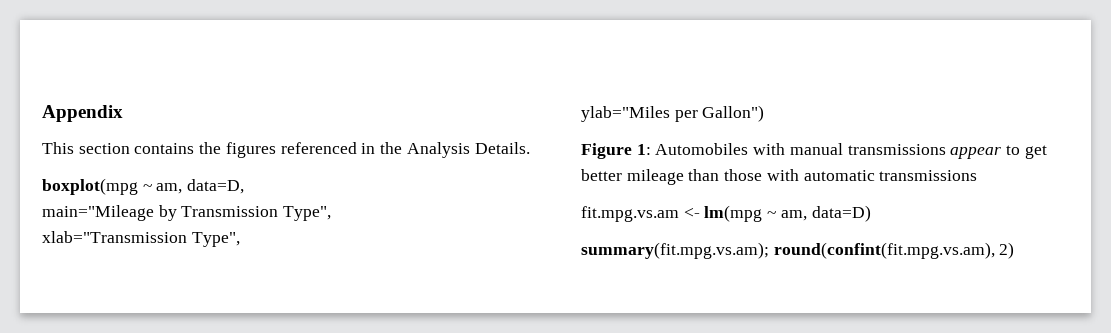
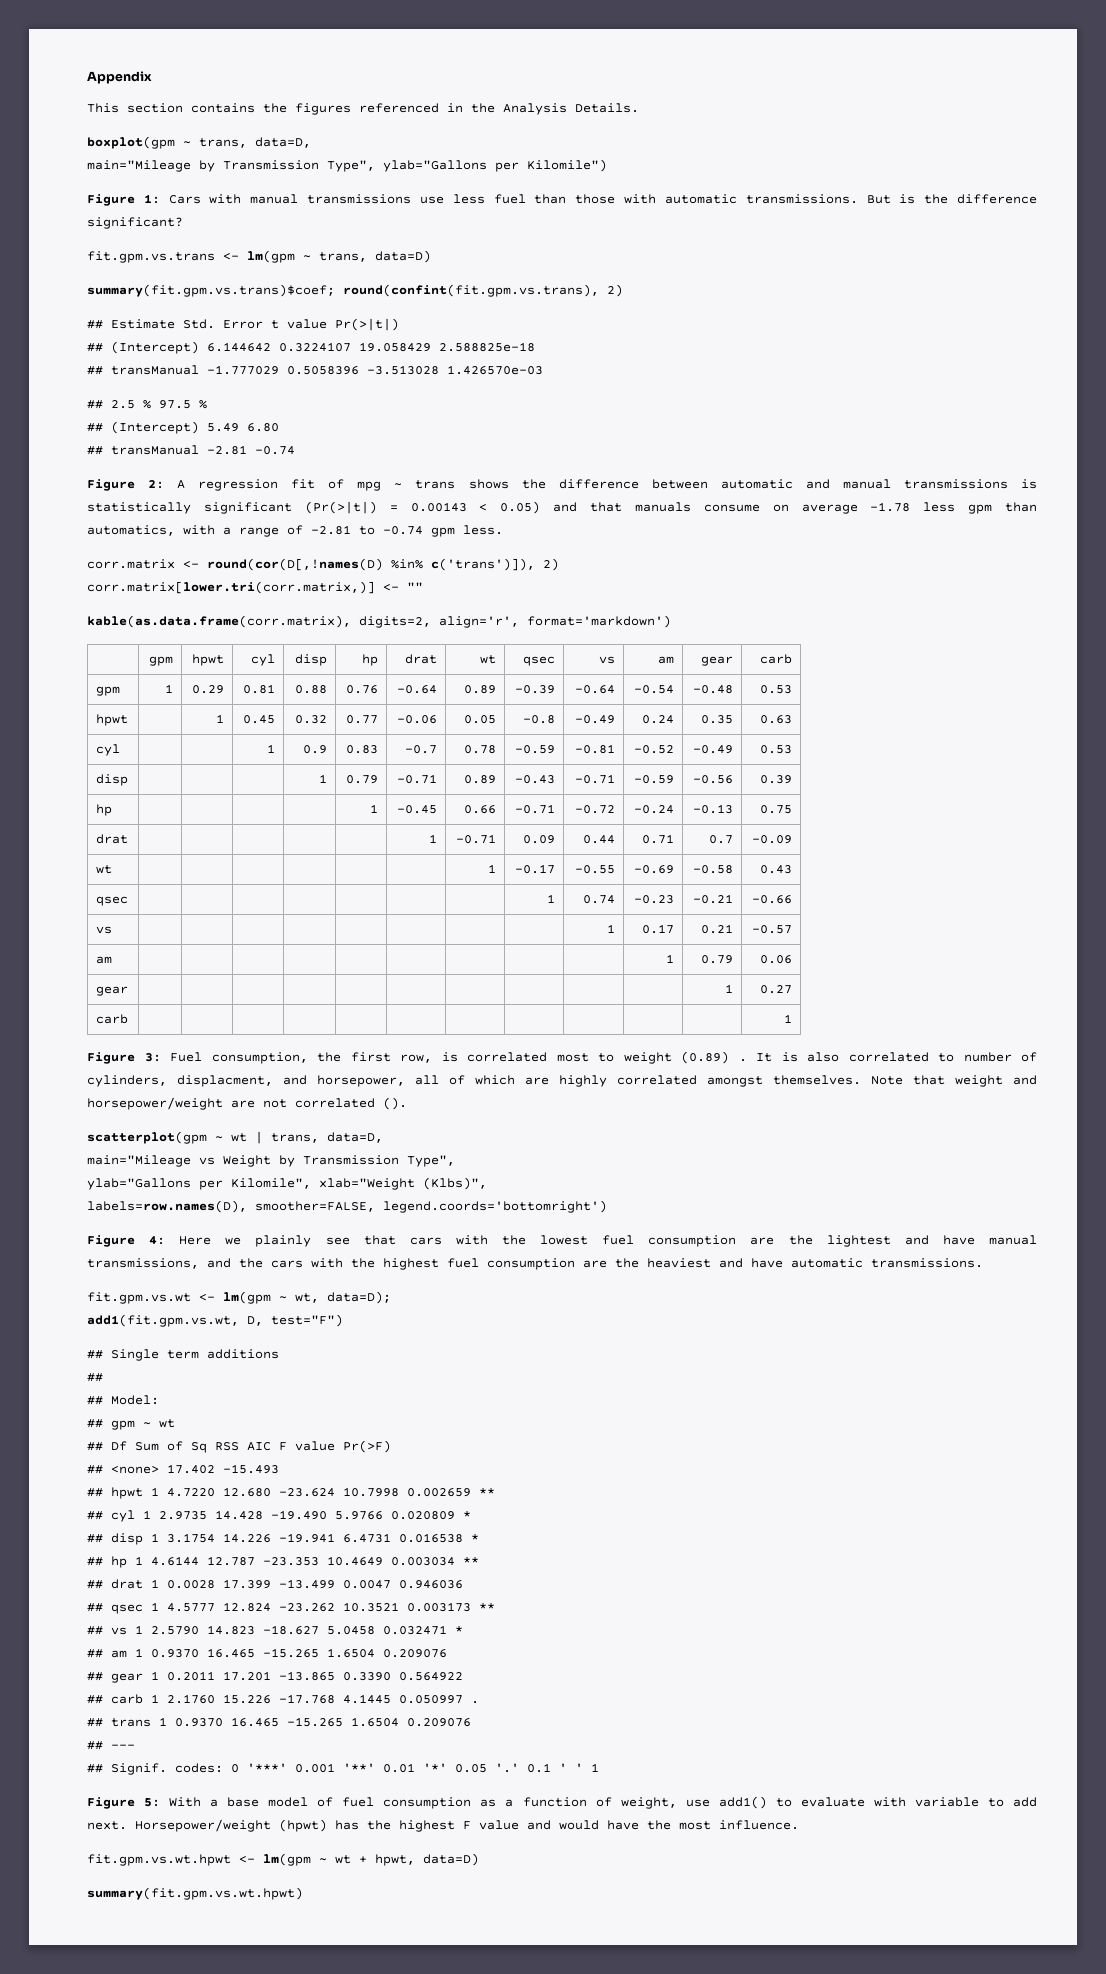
- boxplot(mpg ~ am, data=D,
+ boxplot(gpm ~ trans, data=D,
- main="Mileage by Transmission Type",
- xlab="Transmission Type",
- ylab="Miles per Gallon")
+ main="Mileage by Transmission Type", ylab="Gallons per Kilomile")
- Figure 1: Automobiles with manual transmissions appear to get better mileage than those with automatic transmissions
- fit.mpg.vs.am <- lm(mpg ~ am, data=D)
- summary(fit.mpg.vs.am); round(confint(fit.mpg.vs.am), 2)
+ Figure 1: Cars with manual transmissions use less fuel than those with automatic transmissions. But is the difference significant?
+ fit.gpm.vs.trans <- lm(gpm ~ trans, data=D)
+ summary(fit.gpm.vs.trans)$coef; round(confint(fit.gpm.vs.trans), 2)
+ ## Estimate Std. Error t value Pr(>|t|)
+ ## (Intercept) 6.144642 0.3224107 19.058429 2.588825e-18
+ ## transManual -1.777029 0.5058396 -3.513028 1.426570e-03
+ ## 2.5 % 97.5 %
+ ## (Intercept) 5.49 6.80
+ ## transManual -2.81 -0.74
+ Figure 2: A regression fit of mpg ~ trans shows the difference between automatic and manual transmissions is statistically significant (Pr(>|t|) = 0.00143 < 0.05) and that manuals consume on average -1.78 less gpm than automatics, with a range of -2.81 to -0.74 gpm less.
+ corr.matrix <- round(cor(D[,!names(D) %in% c('trans')]), 2)
+ corr.matrix[lower.tri(corr.matrix,)] <- ""
+ kable(as.data.frame(corr.matrix), digits=2, align='r', format='markdown')
+ | gpm | hpwt | cyl | disp | hp | drat | wt | qsec | vs | am | gear | carb
+ gpm | 1 | 0.29 | 0.81 | 0.88 | 0.76 | -0.64 | 0.89 | -0.39 | -0.64 | -0.54 | -0.48 | 0.53
+ hpwt | | 1 | 0.45 | 0.32 | 0.77 | -0.06 | 0.05 | -0.8 | -0.49 | 0.24 | 0.35 | 0.63
+ cyl | | | 1 | 0.9 | 0.83 | -0.7 | 0.78 | -0.59 | -0.81 | -0.52 | -0.49 | 0.53
+ disp | | | | 1 | 0.79 | -0.71 | 0.89 | -0.43 | -0.71 | -0.59 | -0.56 | 0.39
+ hp | | | | | 1 | -0.45 | 0.66 | -0.71 | -0.72 | -0.24 | -0.13 | 0.75
+ drat | | | | | | 1 | -0.71 | 0.09 | 0.44 | 0.71 | 0.7 | -0.09
+ wt | | | | | | | 1 | -0.17 | -0.55 | -0.69 | -0.58 | 0.43
+ qsec | | | | | | | | 1 | 0.74 | -0.23 | -0.21 | -0.66
+ vs | | | | | | | | | 1 | 0.17 | 0.21 | -0.57
+ am | | | | | | | | | | 1 | 0.79 | 0.06
+ gear | | | | | | | | | | | 1 | 0.27
+ carb | | | | | | | | | | | | 1
+ Figure 3: Fuel consumption, the first row, is correlated most to weight (0.89) . It is also correlated to number of cylinders, displacment, and horsepower, all of which are highly correlated amongst themselves. Note that weight and horsepower/weight are not correlated ().
+ scatterplot(gpm ~ wt | trans, data=D,
+ main="Mileage vs Weight by Transmission Type",
+ ylab="Gallons per Kilomile", xlab="Weight (Klbs)",
+ labels=row.names(D), smoother=FALSE, legend.coords='bottomright')
+ Figure 4: Here we plainly see that cars with the lowest fuel consumption are the lightest and have manual transmissions, and the cars with the highest fuel consumption are the heaviest and have automatic transmissions.
+ fit.gpm.vs.wt <- lm(gpm ~ wt, data=D);
+ add1(fit.gpm.vs.wt, D, test="F")
+ ## Single term additions
+ ##
+ ## Model:
+ ## gpm ~ wt
+ ## Df Sum of Sq RSS AIC F value Pr(>F)
+ ## <none> 17.402 -15.493
+ ## hpwt 1 4.7220 12.680 -23.624 10.7998 0.002659 **
+ ## cyl 1 2.9735 14.428 -19.490 5.9766 0.020809 *
+ ## disp 1 3.1754 14.226 -19.941 6.4731 0.016538 *
+ ## hp 1 4.6144 12.787 -23.353 10.4649 0.003034 **
+ ## drat 1 0.0028 17.399 -13.499 0.0047 0.946036
+ ## qsec 1 4.5777 12.824 -23.262 10.3521 0.003173 **
+ ## vs 1 2.5790 14.823 -18.627 5.0458 0.032471 *
+ ## am 1 0.9370 16.465 -15.265 1.6504 0.209076
+ ## gear 1 0.2011 17.201 -13.865 0.3390 0.564922
+ ## carb 1 2.1760 15.226 -17.768 4.1445 0.050997 .
+ ## trans 1 0.9370 16.465 -15.265 1.6504 0.209076
+ ## ---
+ ## Signif. codes: 0 '***' 0.001 '**' 0.01 '*' 0.05 '.' 0.1 ' ' 1
+ Figure 5: With a base model of fuel consumption as a function of weight, use add1() to evaluate with variable to add next. Horsepower/weight (hpwt) has the highest F value and would have the most influence.
+ fit.gpm.vs.wt.hpwt <- lm(gpm ~ wt + hpwt, data=D)
+ summary(fit.gpm.vs.wt.hpwt)

